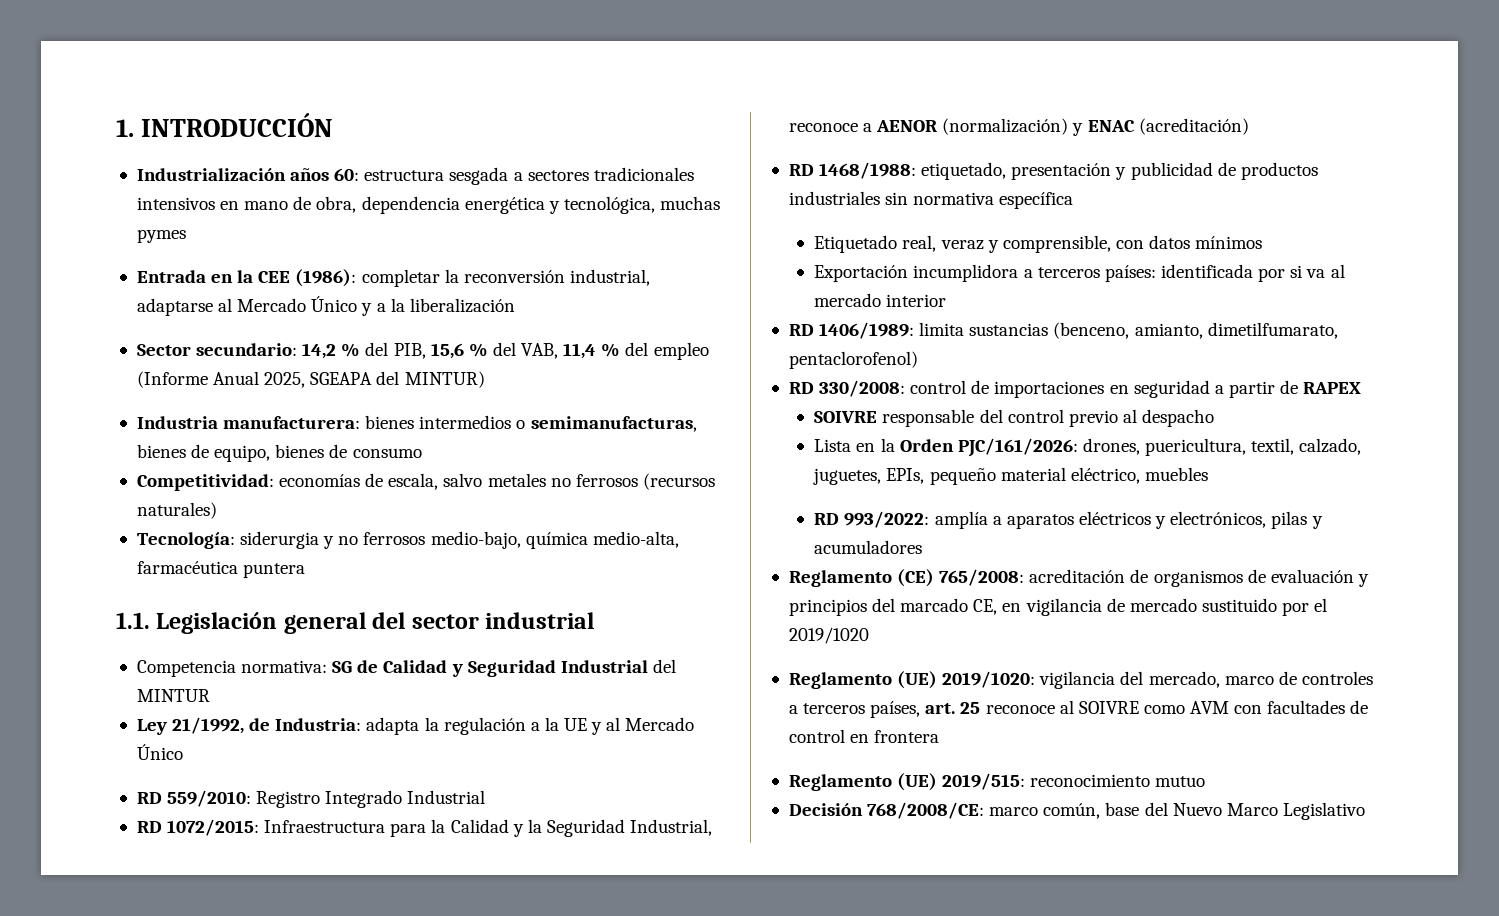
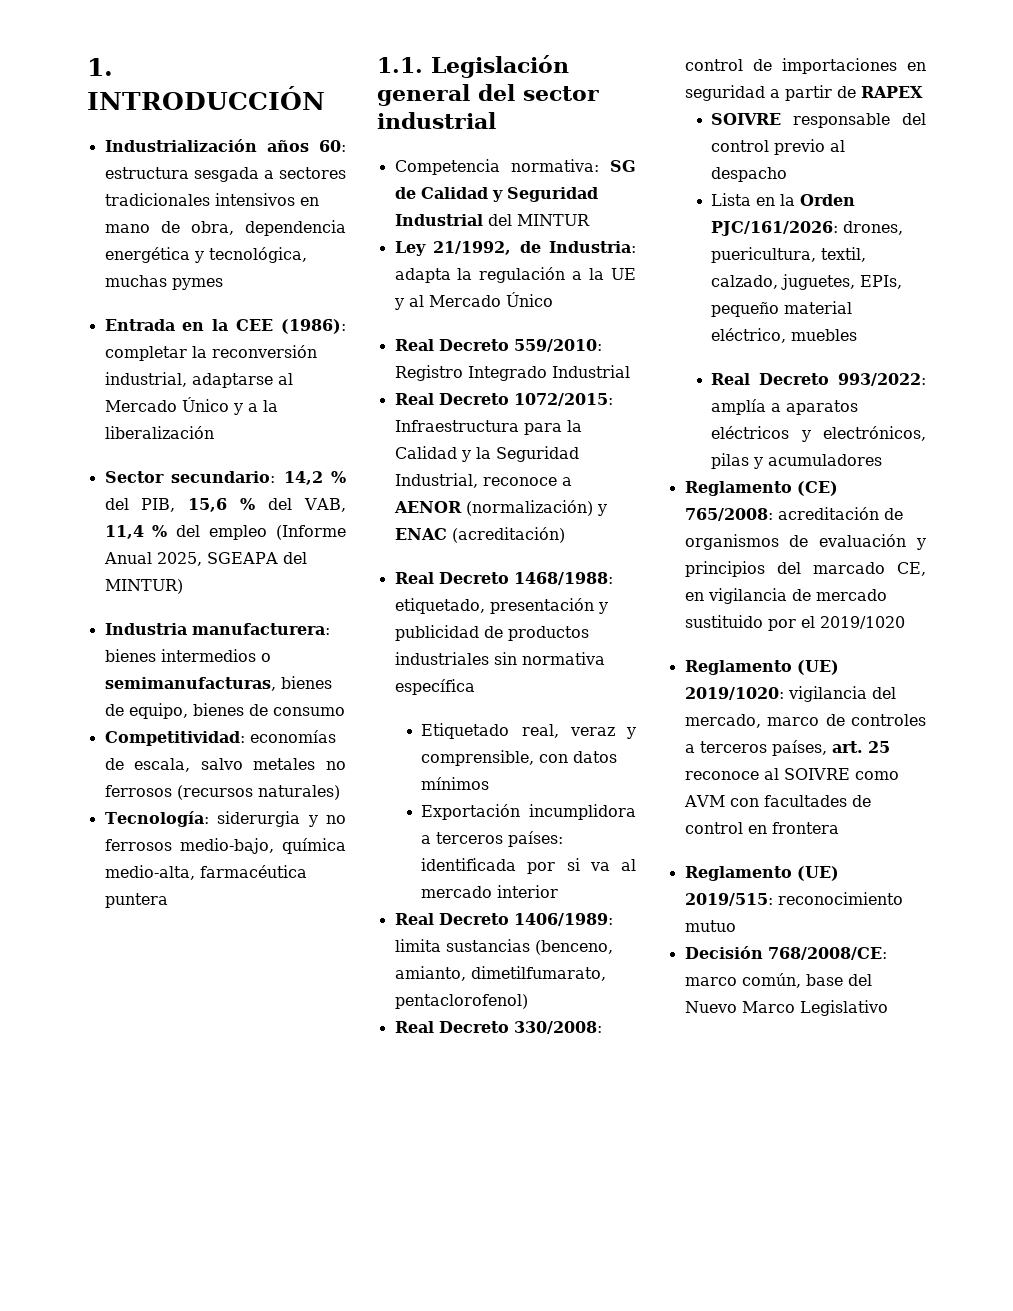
- RD 559/2010: Registro Integrado Industrial
+ Real Decreto 559/2010: Registro Integrado Industrial
- RD 1072/2015: Infraestructura para la Calidad y la Seguridad Industrial, reconoce a AENOR (normalización) y ENAC (acreditación)
+ Real Decreto 1072/2015: Infraestructura para la Calidad y la Seguridad Industrial, reconoce a AENOR (normalización) y ENAC (acreditación)
- RD 1468/1988: etiquetado, presentación y publicidad de productos industriales sin normativa específica
+ Real Decreto 1468/1988: etiquetado, presentación y publicidad de productos industriales sin normativa específica
- RD 1406/1989: limita sustancias (benceno, amianto, dimetilfumarato, pentaclorofenol)
+ Real Decreto 1406/1989: limita sustancias (benceno, amianto, dimetilfumarato, pentaclorofenol)
- RD 330/2008: control de importaciones en seguridad a partir de RAPEX
+ Real Decreto 330/2008: control de importaciones en seguridad a partir de RAPEX
- RD 993/2022: amplía a aparatos eléctricos y electrónicos, pilas y acumuladores
+ Real Decreto 993/2022: amplía a aparatos eléctricos y electrónicos, pilas y acumuladores

